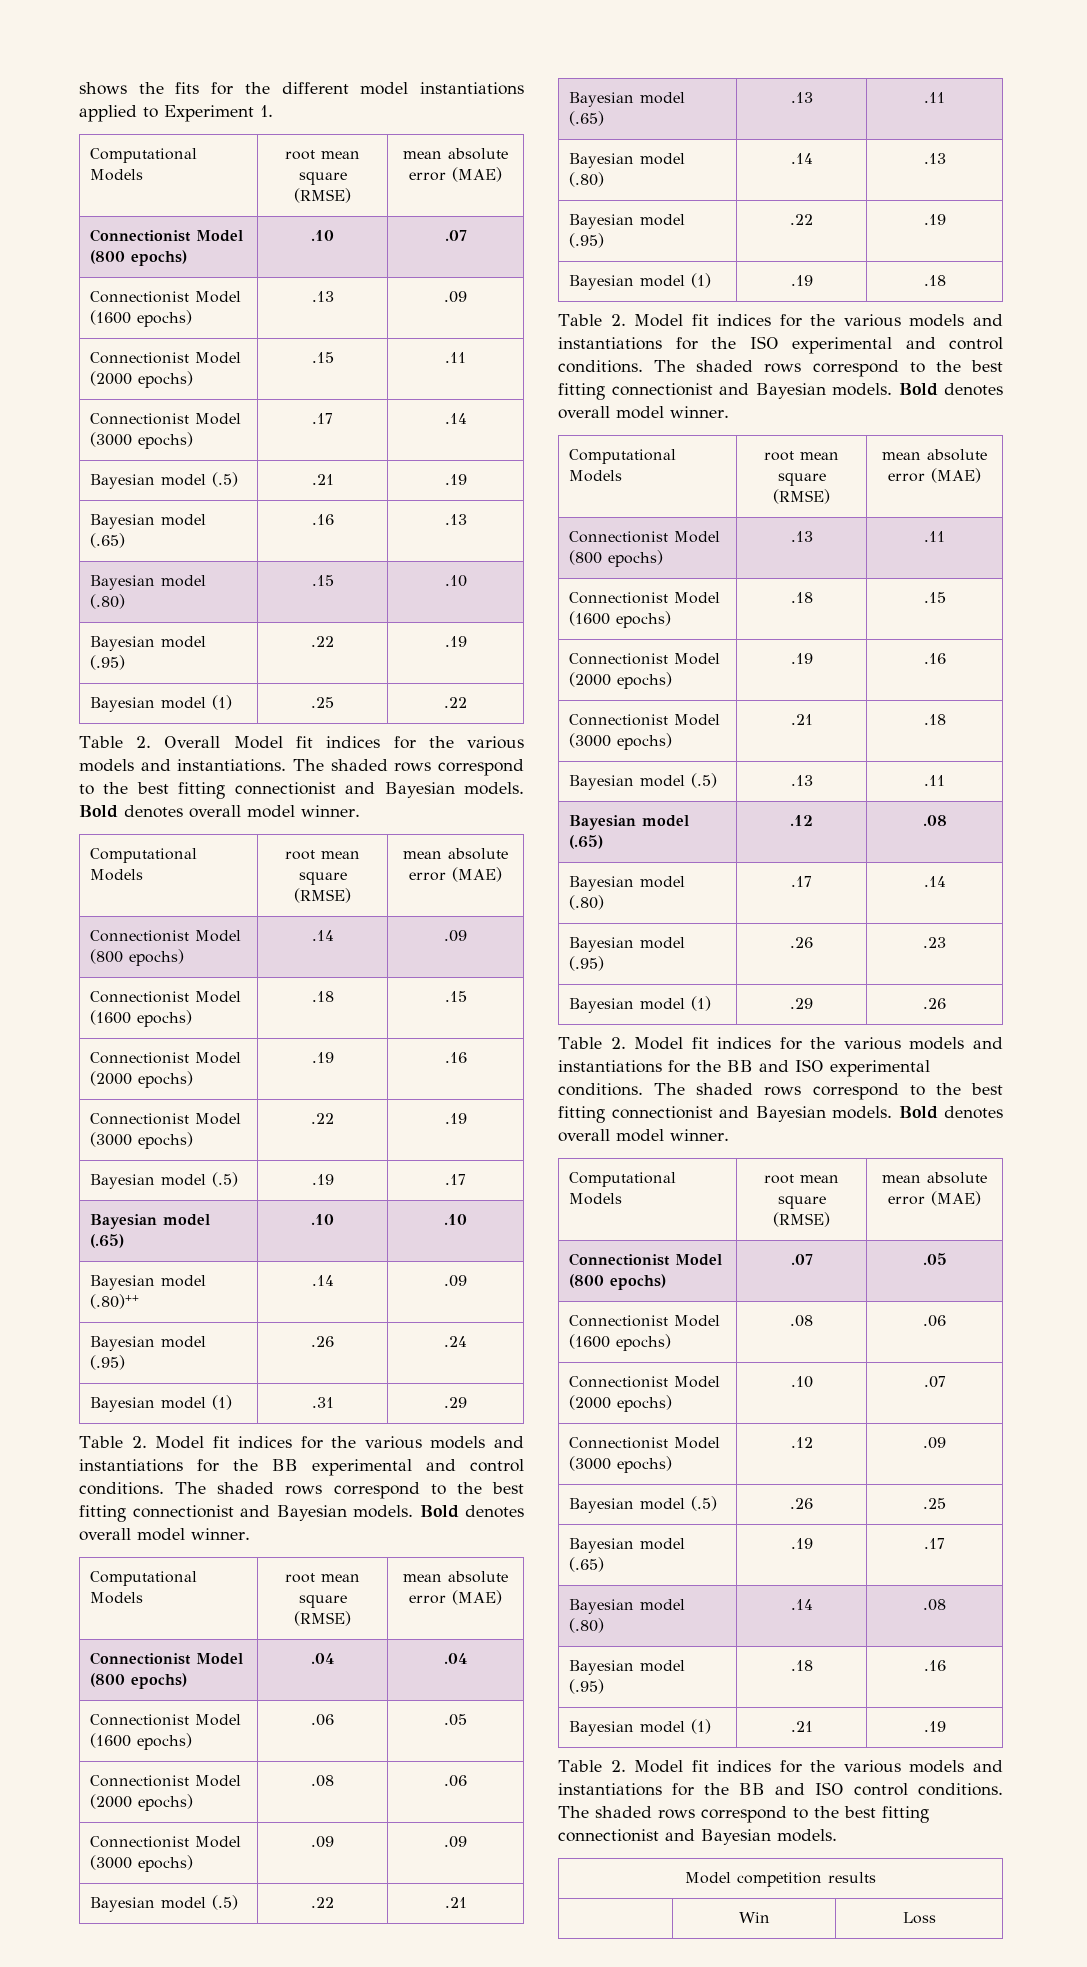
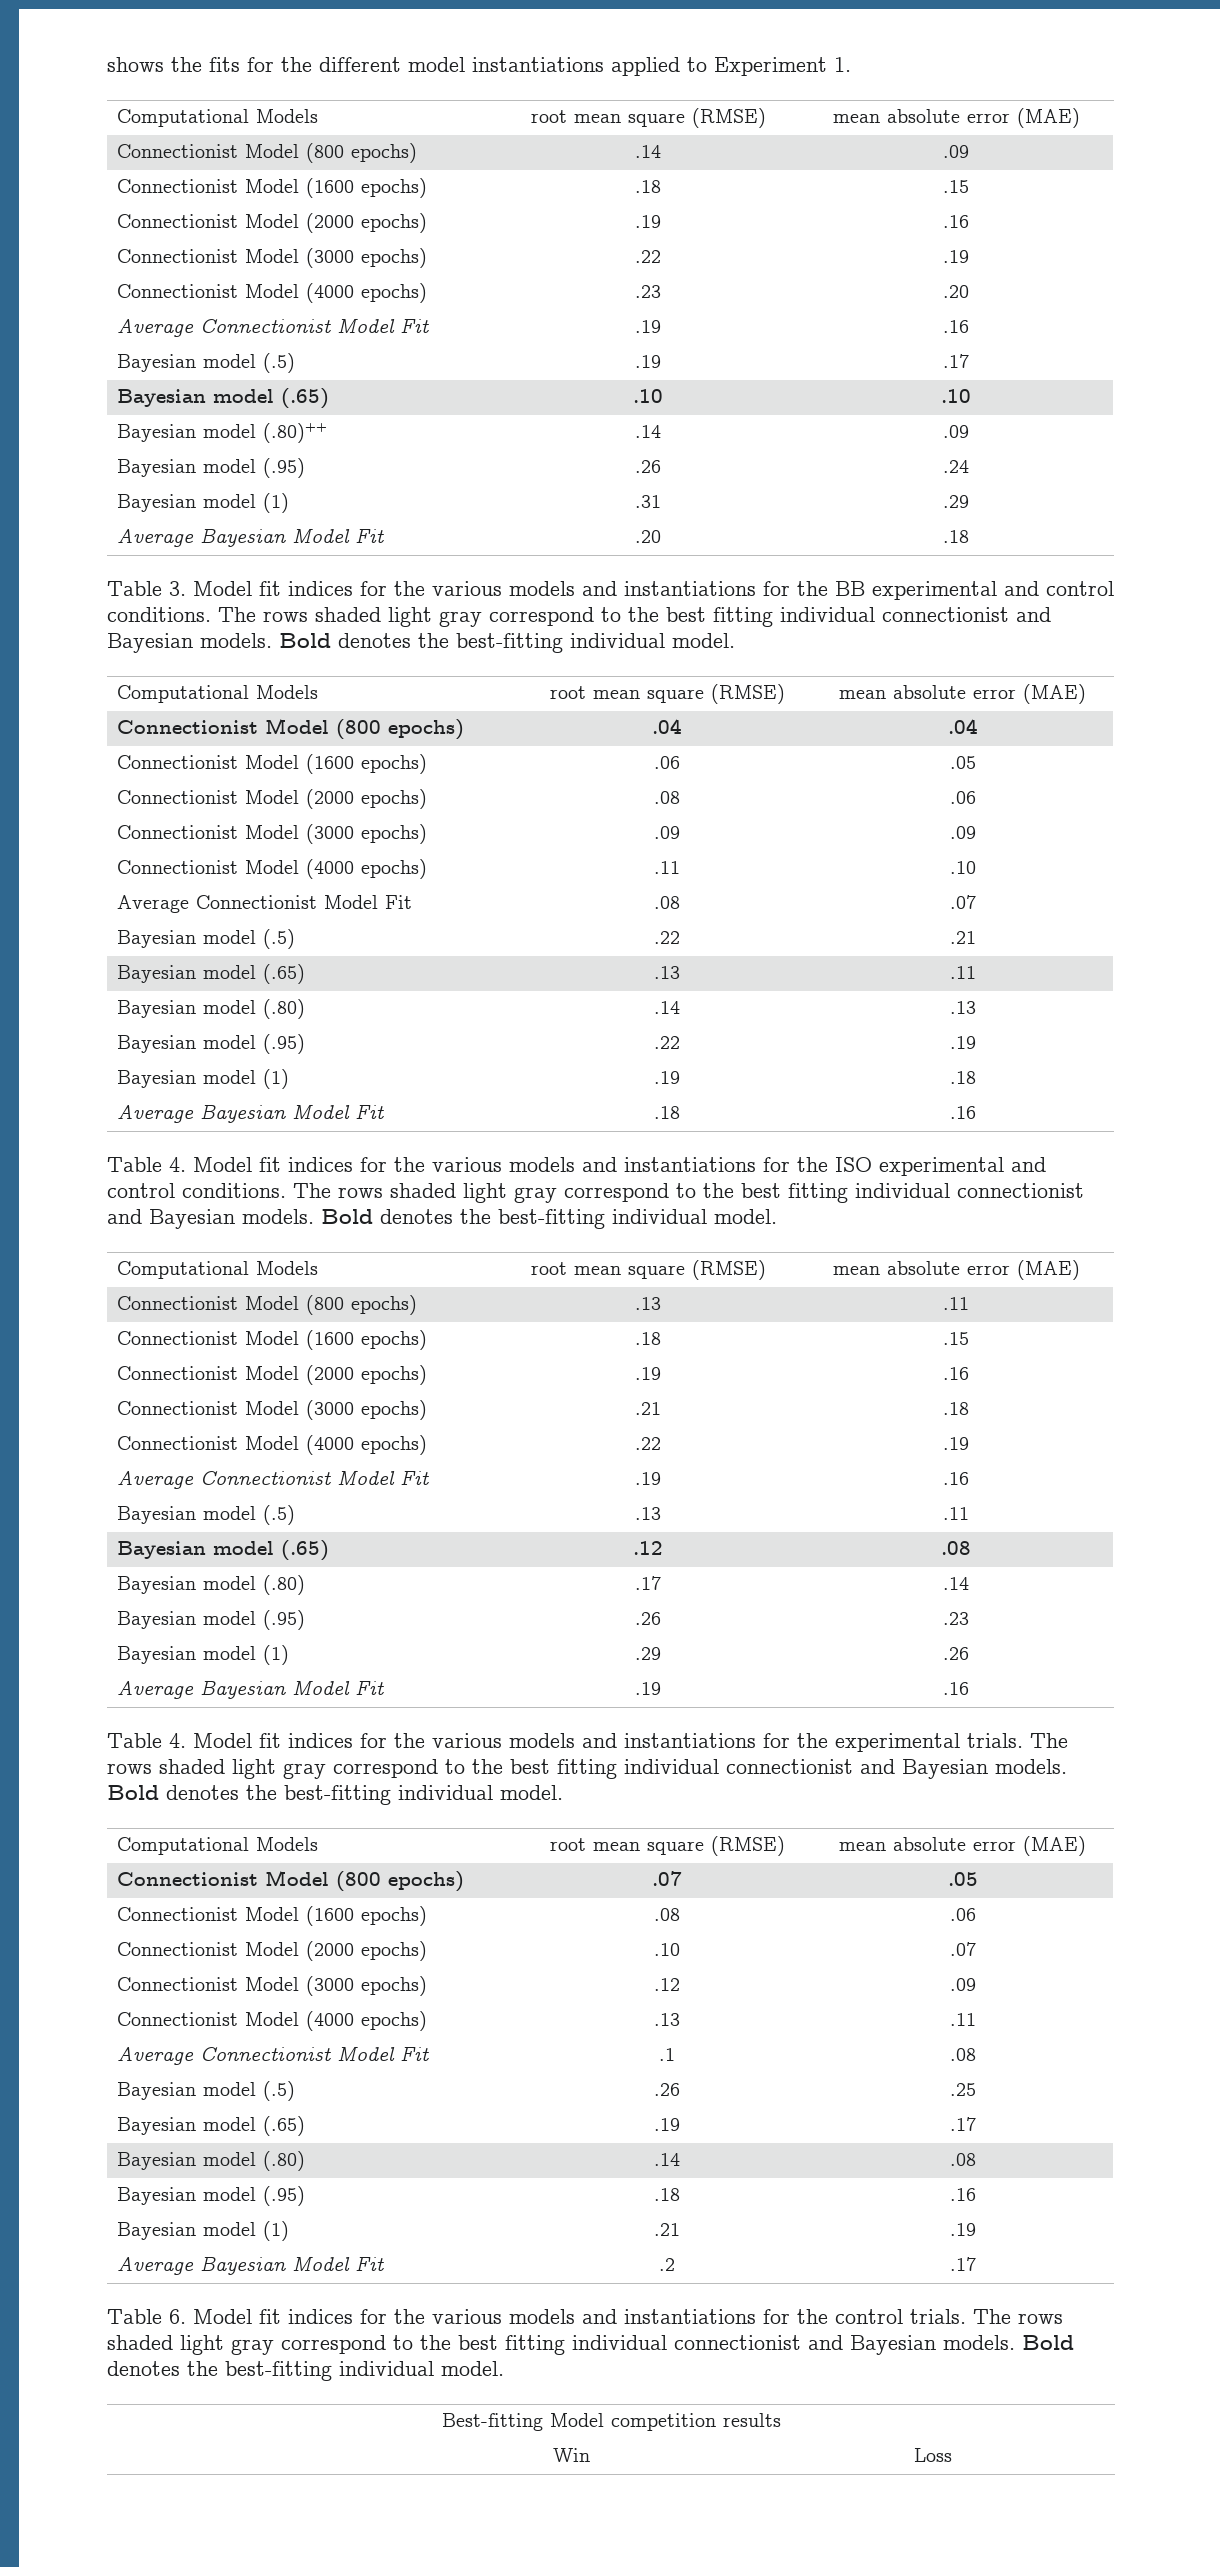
- Connectionist Model (800 epochs) | .10 | .07
- Connectionist Model (1600 epochs) | .13 | .09
- Connectionist Model (2000 epochs) | .15 | .11
- Connectionist Model (3000 epochs) | .17 | .14
- Bayesian model (.5) | .21 | .19
- Bayesian model (.65) | .16 | .13
- Bayesian model (.80) | .15 | .10
- Bayesian model (.95) | .22 | .19
- Bayesian model (1) | .25 | .22
- Table 2. Overall Model fit indices for the various models and instantiations. The shaded rows correspond to the best fitting connectionist and Bayesian models. Bold denotes overall model winner.
- Computational Models | root mean square (RMSE) | mean absolute error (MAE)
+ Connectionist Model (4000 epochs) | .23 | .20
+ Average Connectionist Model Fit | .19 | .16
- Table 2. Model fit indices for the various models and instantiations for the BB experimental and control conditions. The shaded rows correspond to the best fitting connectionist and Bayesian models. Bold denotes overall model winner.
+ Average Bayesian Model Fit | .20 | .18
+ Table 3. Model fit indices for the various models and instantiations for the BB experimental and control conditions. The rows shaded light gray correspond to the best fitting individual connectionist and Bayesian models. Bold denotes the best-fitting individual model.
+ Connectionist Model (4000 epochs) | .11 | .10
+ Average Connectionist Model Fit | .08 | .07
- Table 2. Model fit indices for the various models and instantiations for the ISO experimental and control conditions. The shaded rows correspond to the best fitting connectionist and Bayesian models. Bold denotes overall model winner.
+ Average Bayesian Model Fit | .18 | .16
+ Table 4. Model fit indices for the various models and instantiations for the ISO experimental and control conditions. The rows shaded light gray correspond to the best fitting individual connectionist and Bayesian models. Bold denotes the best-fitting individual model.
+ Connectionist Model (4000 epochs) | .22 | .19
+ Average Connectionist Model Fit | .19 | .16
- Table 2. Model fit indices for the various models and instantiations for the BB and ISO experimental conditions. The shaded rows correspond to the best fitting connectionist and Bayesian models. Bold denotes overall model winner.
+ Average Bayesian Model Fit | .19 | .16
+ Table 4. Model fit indices for the various models and instantiations for the experimental trials. The rows shaded light gray correspond to the best fitting individual connectionist and Bayesian models. Bold denotes the best-fitting individual model.
+ Connectionist Model (4000 epochs) | .13 | .11
+ Average Connectionist Model Fit | .1 | .08
- Table 2. Model fit indices for the various models and instantiations for the BB and ISO control conditions. The shaded rows correspond to the best fitting connectionist and Bayesian models.
- Model competition results
+ Average Bayesian Model Fit | .2 | .17
+ Table 6. Model fit indices for the various models and instantiations for the control trials. The rows shaded light gray correspond to the best fitting individual connectionist and Bayesian models. Bold denotes the best-fitting individual model.
+ Best-fitting Model competition results

